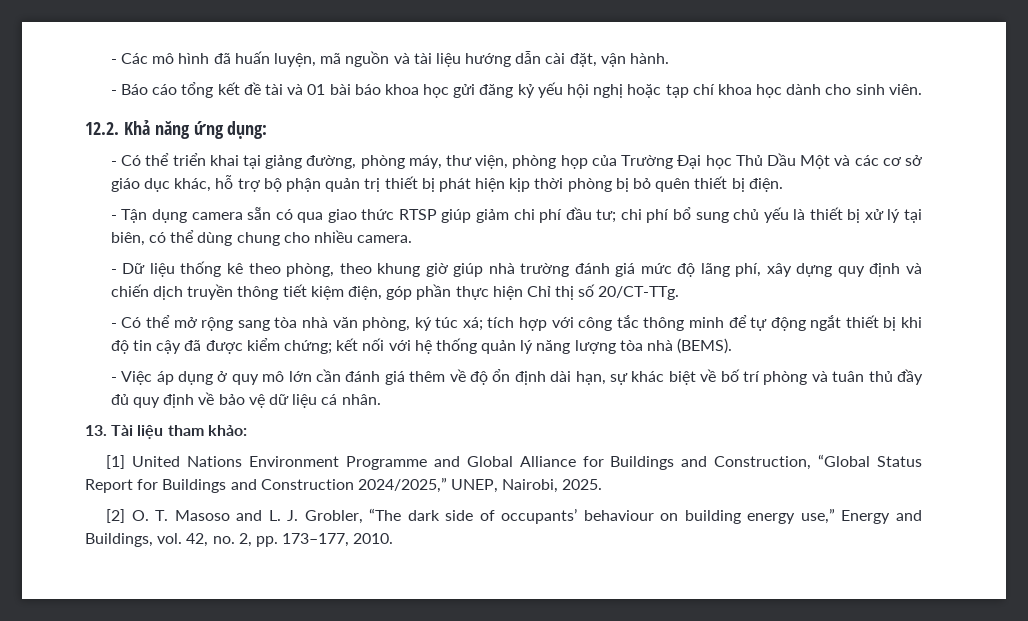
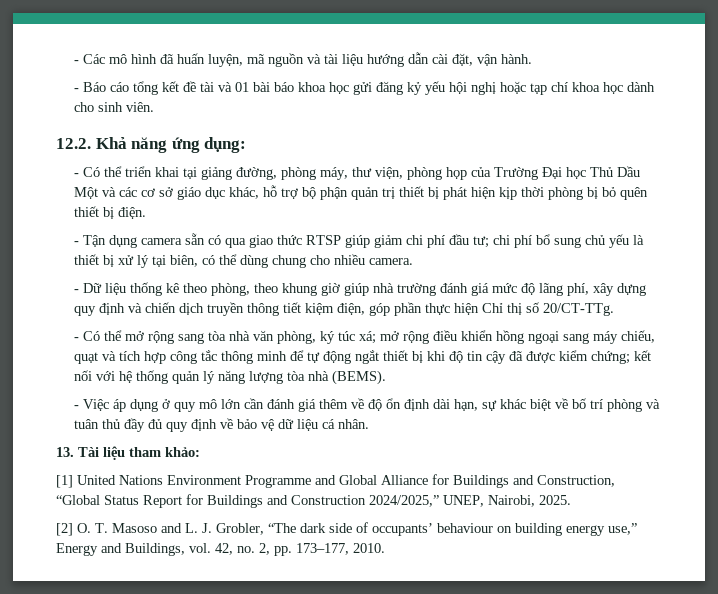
- - Có thể mở rộng sang tòa nhà văn phòng, ký túc xá; tích hợp với công tắc thông minh để tự động ngắt thiết bị khi độ tin cậy đã được kiểm chứng; kết nối với hệ thống quản lý năng lượng tòa nhà (BEMS).
+ - Có thể mở rộng sang tòa nhà văn phòng, ký túc xá; mở rộng điều khiển hồng ngoại sang máy chiếu, quạt và tích hợp công tắc thông minh để tự động ngắt thiết bị khi độ tin cậy đã được kiểm chứng; kết nối với hệ thống quản lý năng lượng tòa nhà (BEMS).

